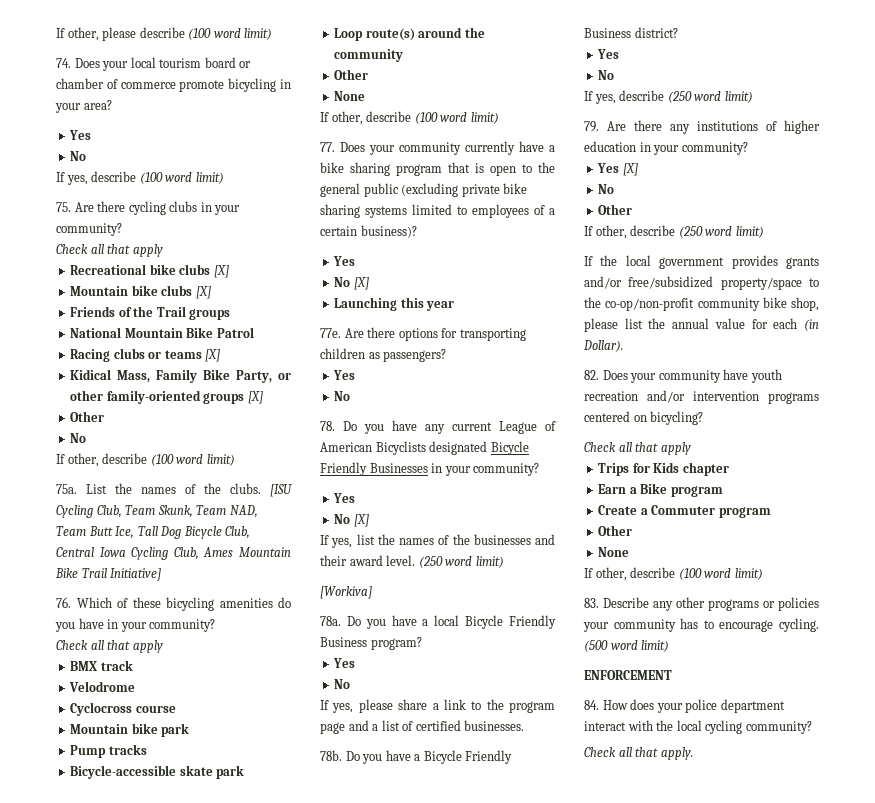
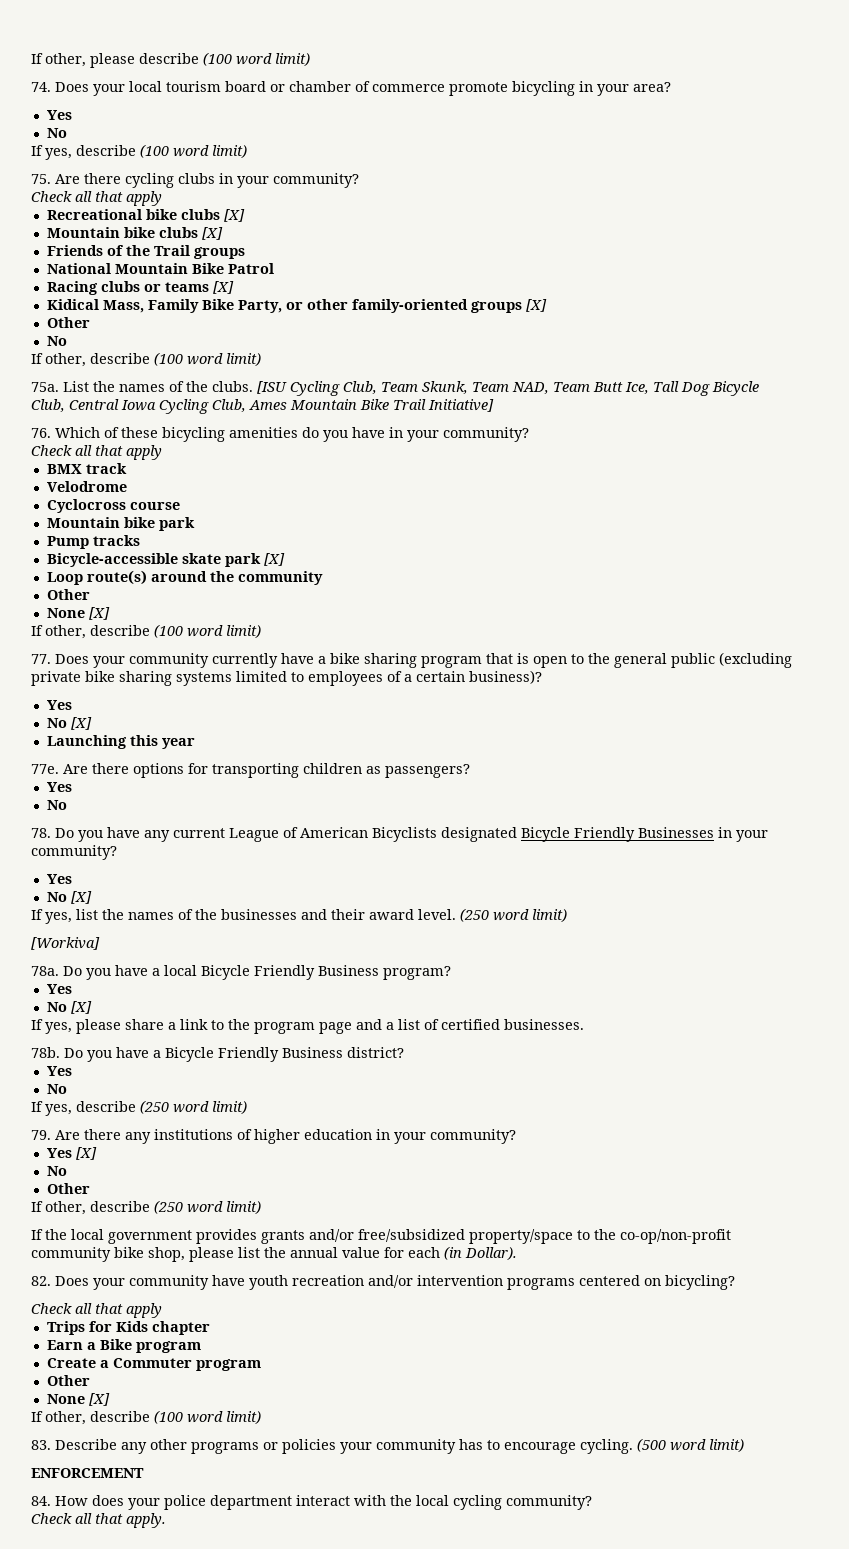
- Bicycle-accessible skate park
+ Bicycle-accessible skate park [X]
  Loop route(s) around the community
  Other
- None
+ None [X]
  Do you have a local Bicycle Friendly Business program?
  Yes
- No
+ No [X]
  Create a Commuter program
  Other
- None
+ None [X]

